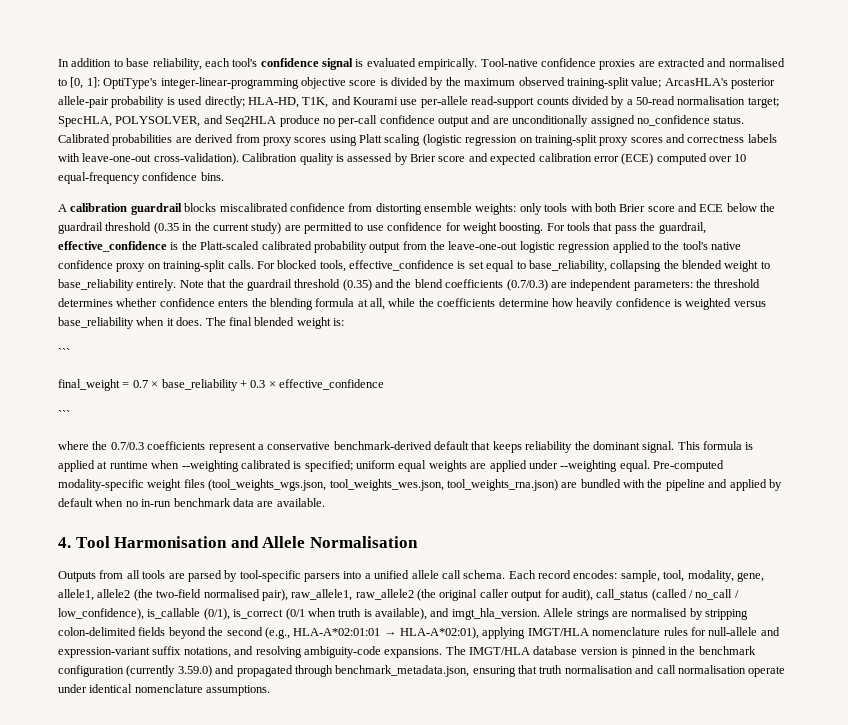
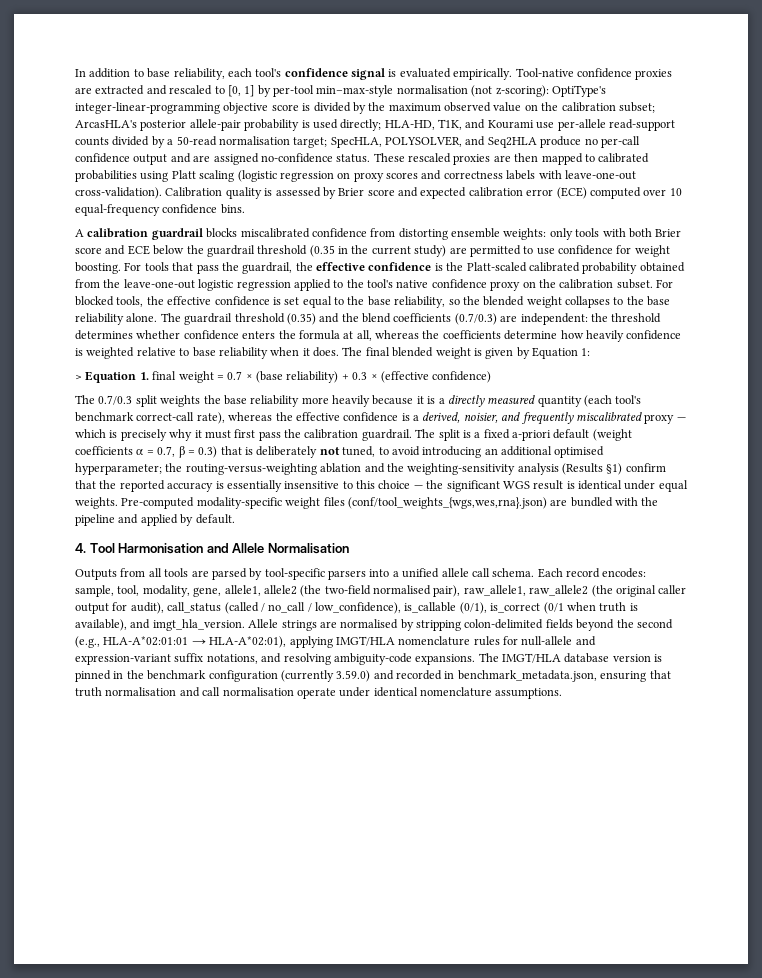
- Tool-native confidence proxies are extracted and normalised to [0, 1]:
+ Tool-native confidence proxies are extracted and rescaled to [0, 1] by per-tool min–max-style normalisation (not z-scoring):
- OptiType's integer-linear-programming objective score is divided by the maximum observed training-split value;
+ OptiType's integer-linear-programming objective score is divided by the maximum observed value on the calibration subset;
- SpecHLA, POLYSOLVER, and Seq2HLA produce no per-call confidence output and are unconditionally assigned no_confidence status. Calibrated probabilities are derived from proxy scores using Platt scaling (logistic regression on training-split proxy scores and correctness labels with leave-one-out cross-validation).
+ SpecHLA, POLYSOLVER, and Seq2HLA produce no per-call confidence output and are assigned no-confidence status. These rescaled proxies are then mapped to calibrated probabilities using Platt scaling (logistic regression on proxy scores and correctness labels with leave-one-out cross-validation).
- For tools that pass the guardrail, effective_confidence is the Platt-scaled calibrated probability output from the leave-one-out logistic regression applied to the tool's native confidence proxy on training-split calls. For blocked tools, effective_confidence is set equal to base_reliability, collapsing the blended weight to base_reliability entirely. Note that the guardrail threshold (0.35) and the blend coefficients (0.7/0.3) are independent parameters: the threshold determines whether confidence enters the blending formula at all, while the coefficients determine how heavily confidence is weighted versus base_reliability when it does.
+ For tools that pass the guardrail, the effective confidence is the Platt-scaled calibrated probability obtained from the leave-one-out logistic regression applied to the tool's native confidence proxy on the calibration subset. For blocked tools, the effective confidence is set equal to the base reliability, so the blended weight collapses to the base reliability alone. The guardrail threshold (0.35) and the blend coefficients (0.7/0.3) are independent: the threshold determines whether confidence enters the formula at all, whereas the coefficients determine how heavily confidence is weighted relative to base reliability when it does.
- The final blended weight is:
- ```
- final_weight = 0.7 × base_reliability + 0.3 × effective_confidence
- ```
- where the 0.7/0.3 coefficients represent a conservative benchmark-derived default that keeps reliability the dominant signal. This formula is applied at runtime when --weighting calibrated is specified; uniform equal weights are applied under --weighting equal.
+ The final blended weight is given by Equation 1:
+ > Equation 1. final weight = 0.7 × (base reliability) + 0.3 × (effective confidence)
+ The 0.7/0.3 split weights the base reliability more heavily because it is a directly measured quantity (each tool's benchmark correct-call rate), whereas the effective confidence is a derived, noisier, and frequently miscalibrated proxy — which is precisely why it must first pass the calibration guardrail. The split is a fixed a-priori default (weight coefficients α = 0.7, β = 0.3) that is deliberately not tuned, to avoid introducing an additional optimised hyperparameter; the routing-versus-weighting ablation and the weighting-sensitivity analysis (Results §1) confirm that the reported accuracy is essentially insensitive to this choice — the significant WGS result is identical under equal weights.
- Pre-computed modality-specific weight files (tool_weights_wgs.json, tool_weights_wes.json, tool_weights_rna.json) are bundled with the pipeline and applied by default when no in-run benchmark data are available.
+ Pre-computed modality-specific weight files (conf/tool_weights_{wgs,wes,rna}.json) are bundled with the pipeline and applied by default.
- The IMGT/HLA database version is pinned in the benchmark configuration (currently 3.59.0) and propagated through benchmark_metadata.json, ensuring that truth normalisation and call normalisation operate under identical nomenclature assumptions.
+ The IMGT/HLA database version is pinned in the benchmark configuration (currently 3.59.0) and recorded in benchmark_metadata.json, ensuring that truth normalisation and call normalisation operate under identical nomenclature assumptions.

